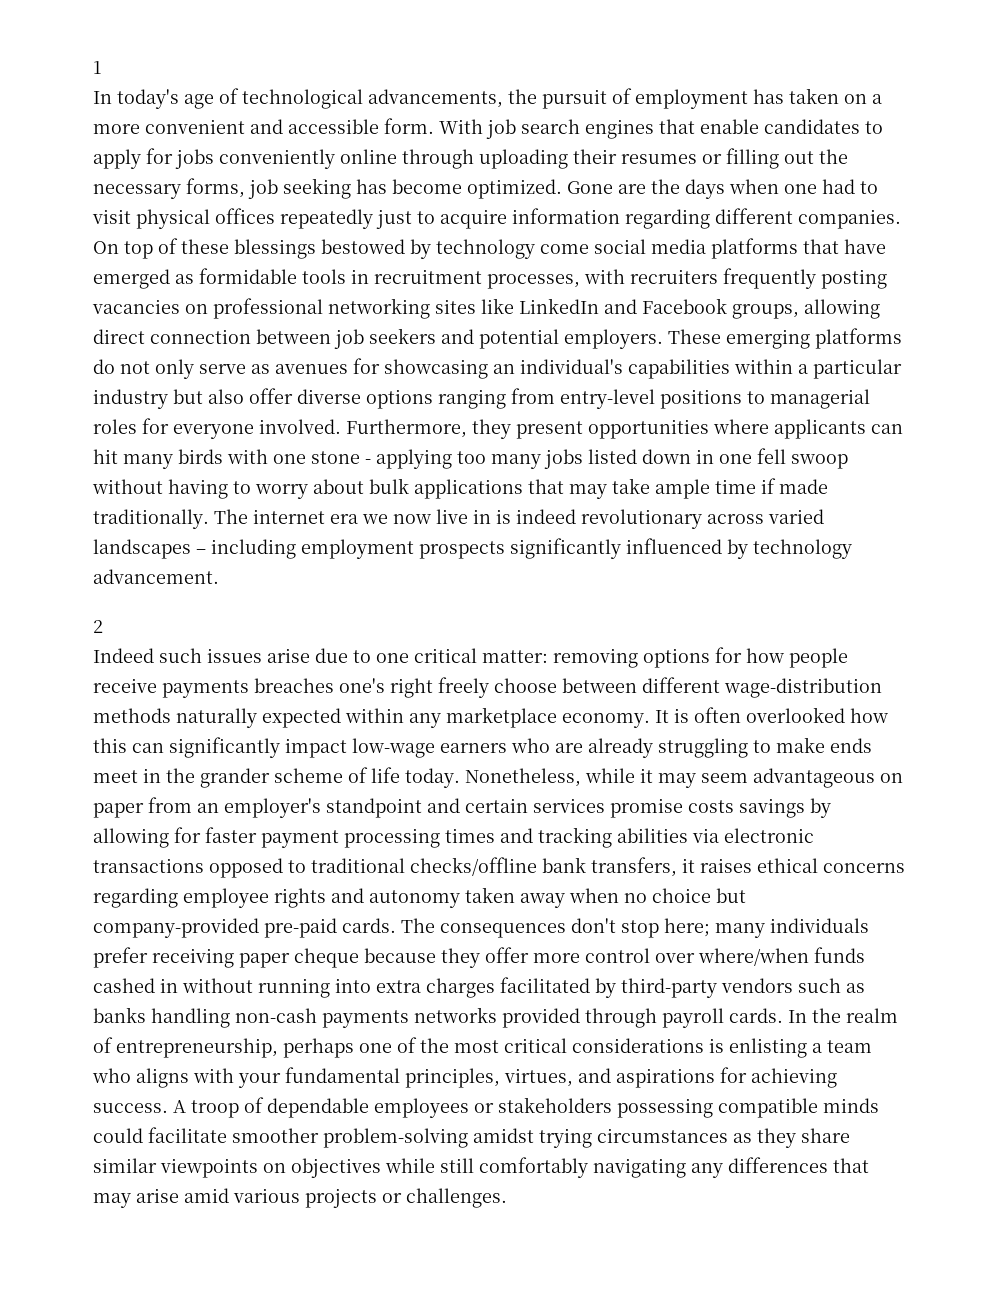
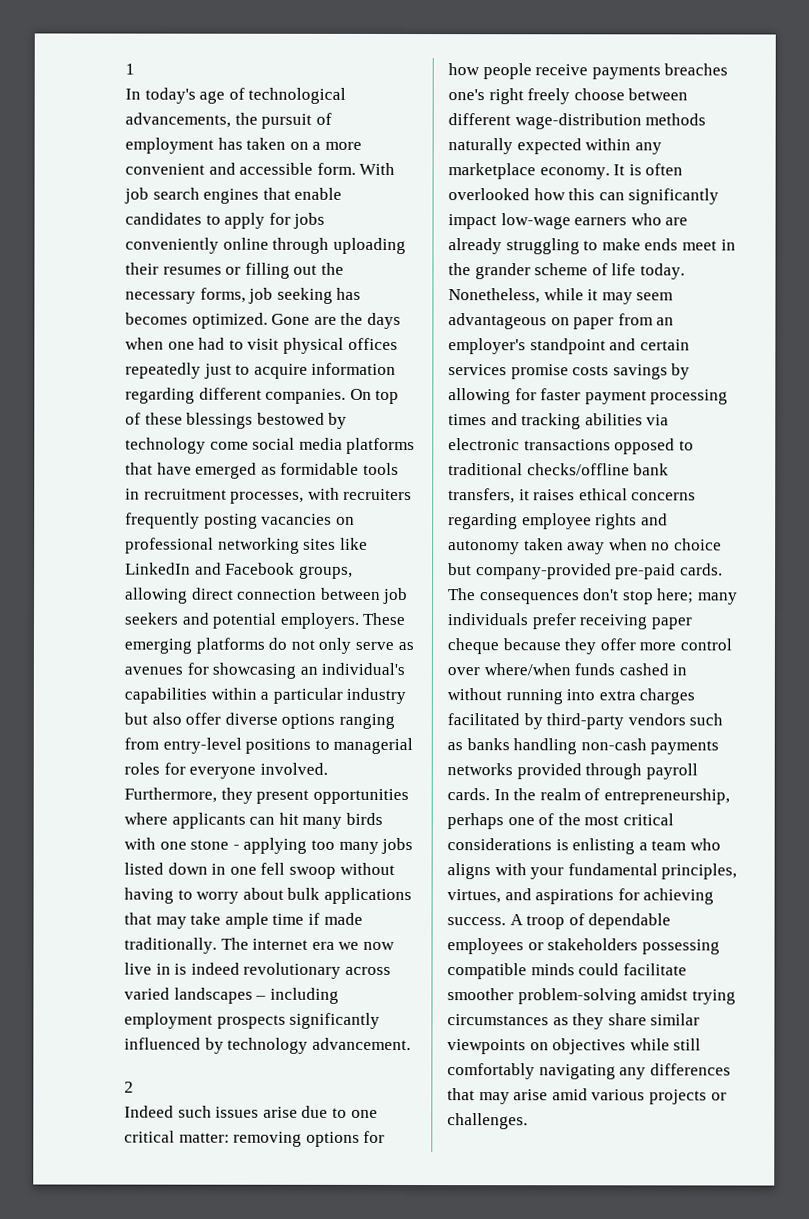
- With job search engines that enable candidates to apply for jobs conveniently online through uploading their resumes or filling out the necessary forms, job seeking has become optimized.
+ With job search engines that enable candidates to apply for jobs conveniently online through uploading their resumes or filling out the necessary forms, job seeking has becomes optimized.

